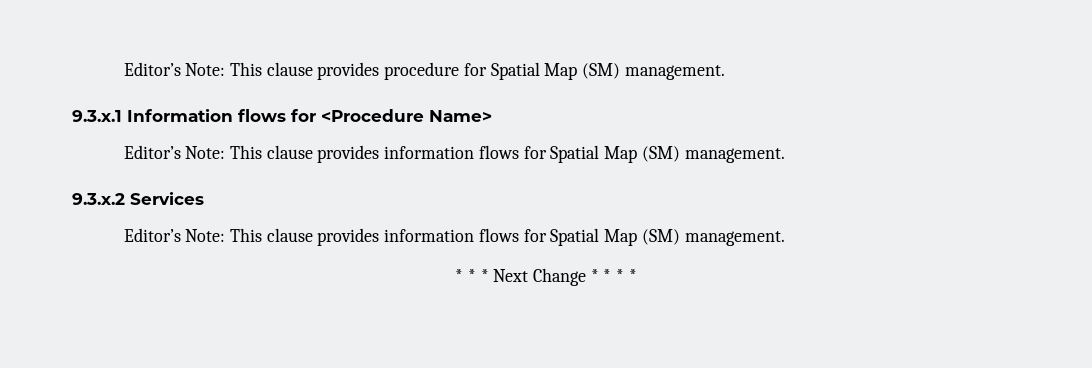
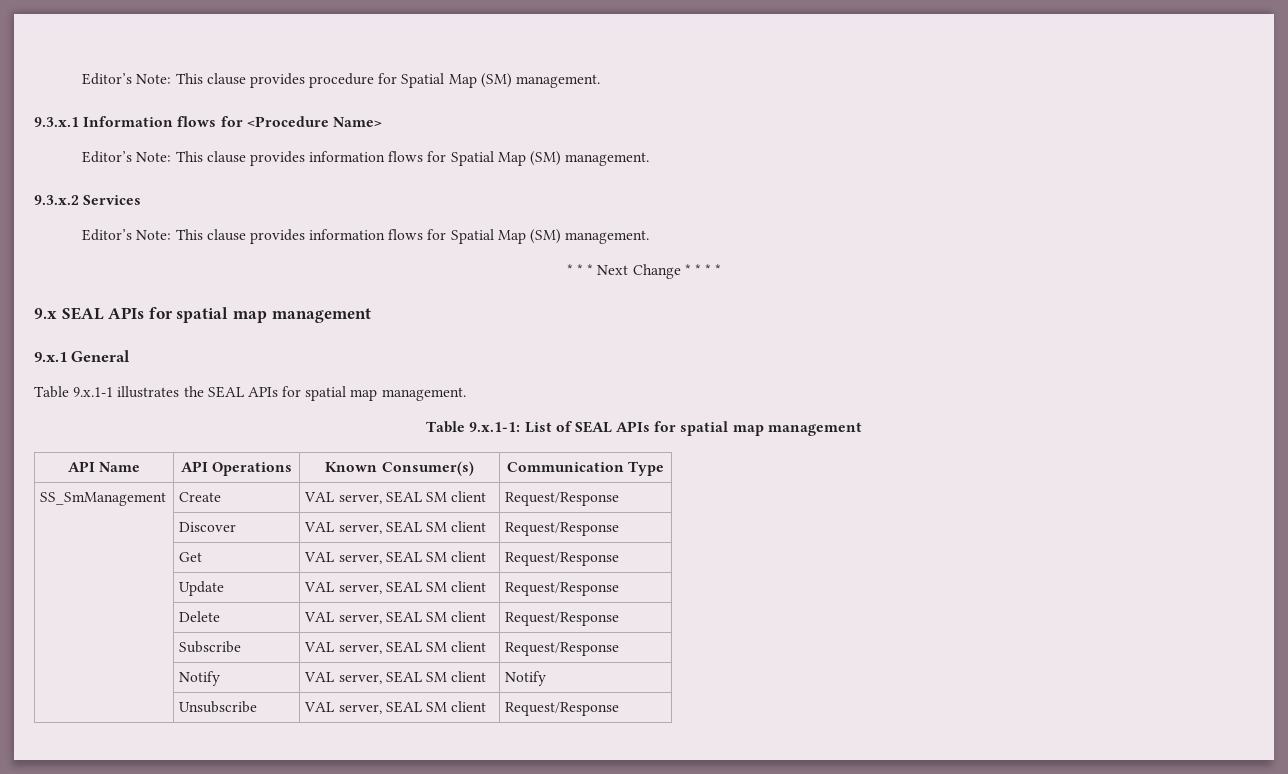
+ 9.x SEAL APIs for spatial map management
+ 9.x.1 General
+ Table 9.x.1-1 illustrates the SEAL APIs for spatial map management.
+ Table 9.x.1-1: List of SEAL APIs for spatial map management
+ API Name | API Operations | Known Consumer(s) | Communication Type
+ SS_SmManagement | Create | VAL server, SEAL SM client | Request/Response
+ | Discover | VAL server, SEAL SM client | Request/Response
+ | Get | VAL server, SEAL SM client | Request/Response
+ | Update | VAL server, SEAL SM client | Request/Response
+ | Delete | VAL server, SEAL SM client | Request/Response
+ | Subscribe | VAL server, SEAL SM client | Request/Response
+ | Notify | VAL server, SEAL SM client | Notify
+ | Unsubscribe | VAL server, SEAL SM client | Request/Response

